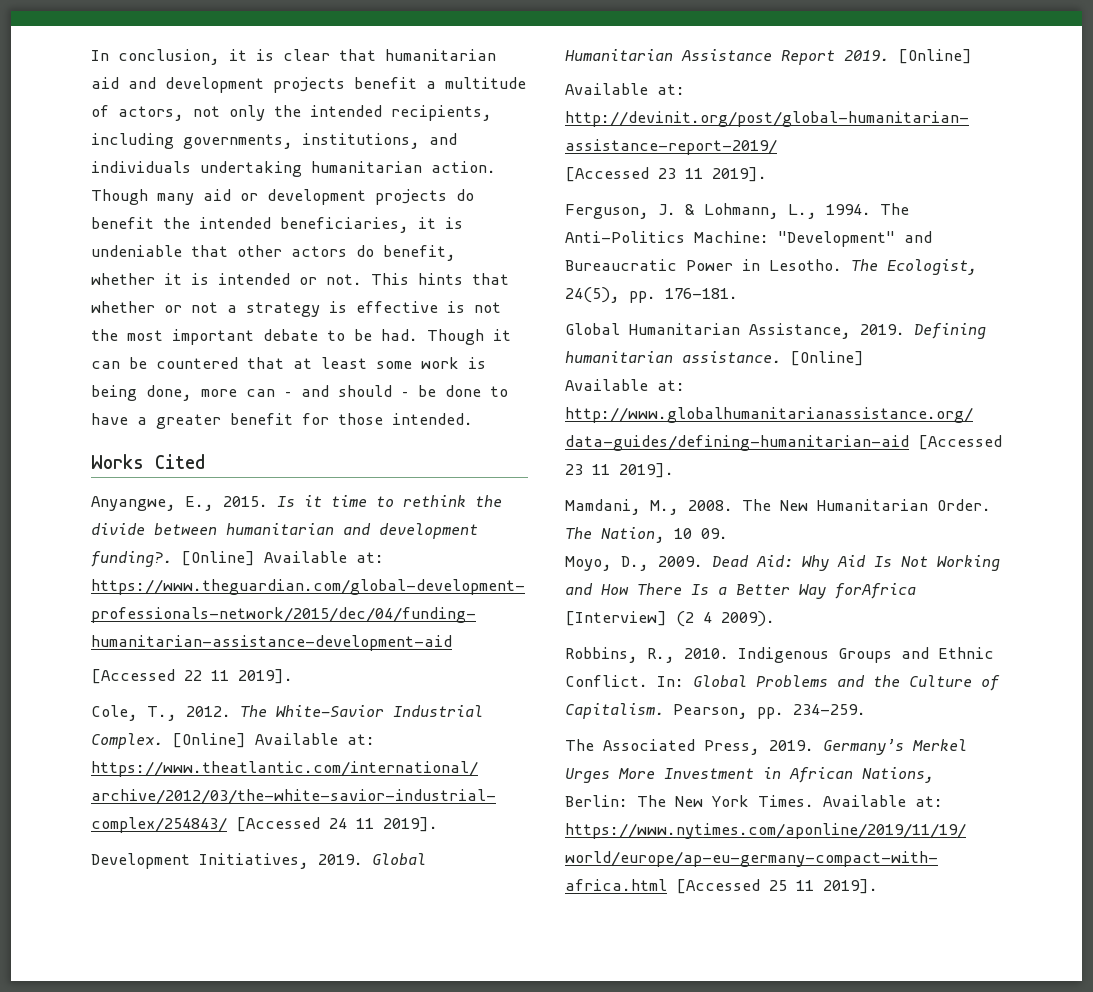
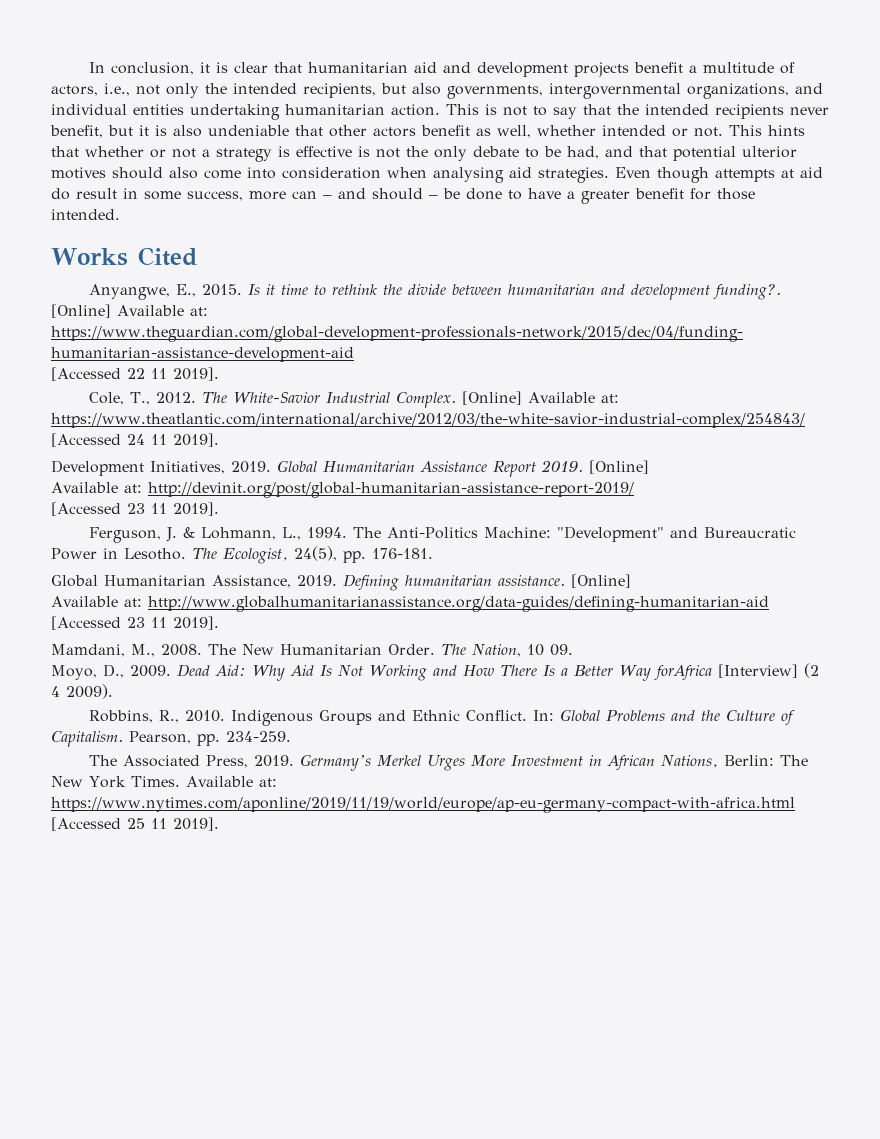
- In conclusion, it is clear that humanitarian aid and development projects benefit a multitude of actors, not only the intended recipients, including governments, institutions, and individuals undertaking humanitarian action. Though many aid or development projects do benefit the intended beneficiaries, it is undeniable that other actors do benefit, whether it is intended or not.
+ In conclusion, it is clear that humanitarian aid and development projects benefit a multitude of actors, i.e., not only the intended recipients, but also governments, intergovernmental organizations, and individual entities undertaking humanitarian action. This is not to say that the intended recipients never benefit, but it is also undeniable that other actors benefit as well, whether intended or not.
- This hints that whether or not a strategy is effective is not the most important debate to be had. Though it can be countered that at least some work is being done, more can – and should – be done to have a greater benefit for those intended.
+ This hints that whether or not a strategy is effective is not the only debate to be had, and that potential ulterior motives should also come into consideration when analysing aid strategies. Even though attempts at aid do result in some success, more can – and should – be done to have a greater benefit for those intended.

